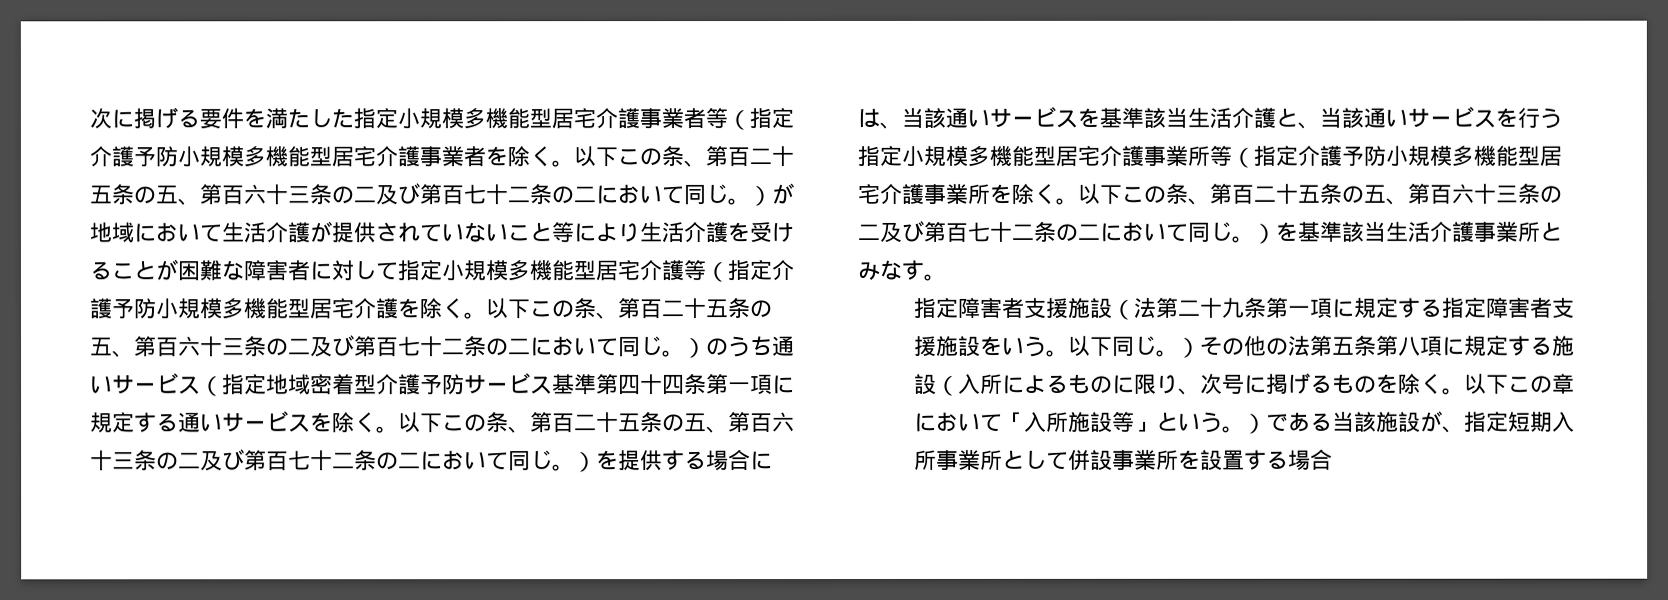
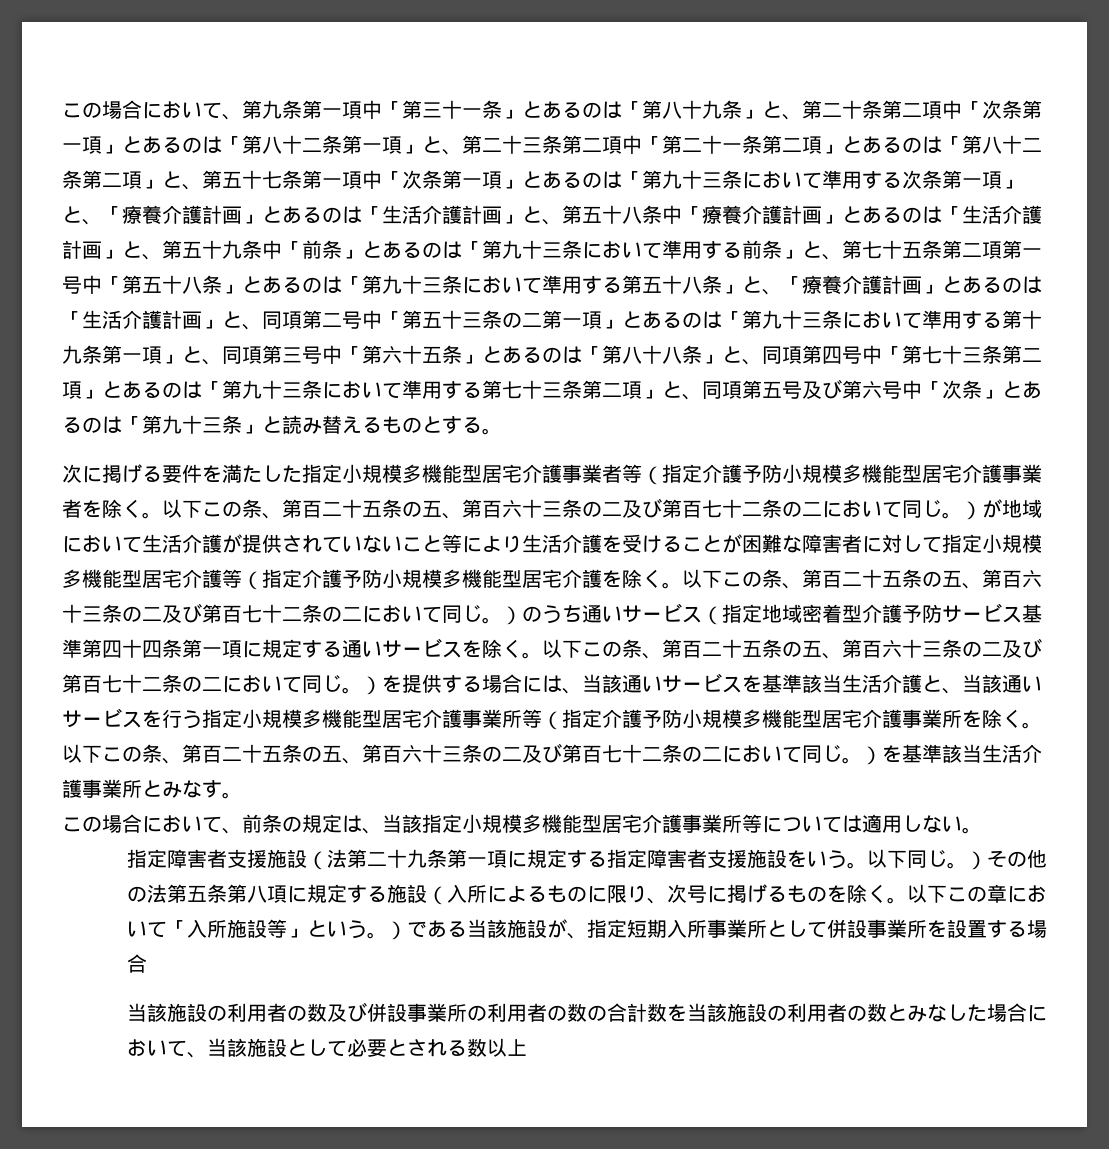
+ この場合において、第九条第一項中「第三十一条」とあるのは「第八十九条」と、第二十条第二項中「次条第一項」とあるのは「第八十二条第一項」と、第二十三条第二項中「第二十一条第二項」とあるのは「第八十二条第二項」と、第五十七条第一項中「次条第一項」とあるのは「第九十三条において準用する次条第一項」と、「療養介護計画」とあるのは「生活介護計画」と、第五十八条中「療養介護計画」とあるのは「生活介護計画」と、第五十九条中「前条」とあるのは「第九十三条において準用する前条」と、第七十五条第二項第一号中「第五十八条」とあるのは「第九十三条において準用する第五十八条」と、「療養介護計画」とあるのは「生活介護計画」と、同項第二号中「第五十三条の二第一項」とあるのは「第九十三条において準用する第十九条第一項」と、同項第三号中「第六十五条」とあるのは「第八十八条」と、同項第四号中「第七十三条第二項」とあるのは「第九十三条において準用する第七十三条第二項」と、同項第五号及び第六号中「次条」とあるのは「第九十三条」と読み替えるものとする。
+ この場合において、前条の規定は、当該指定小規模多機能型居宅介護事業所等については適用しない。
+ 当該施設の利用者の数及び併設事業所の利用者の数の合計数を当該施設の利用者の数とみなした場合において、当該施設として必要とされる数以上

